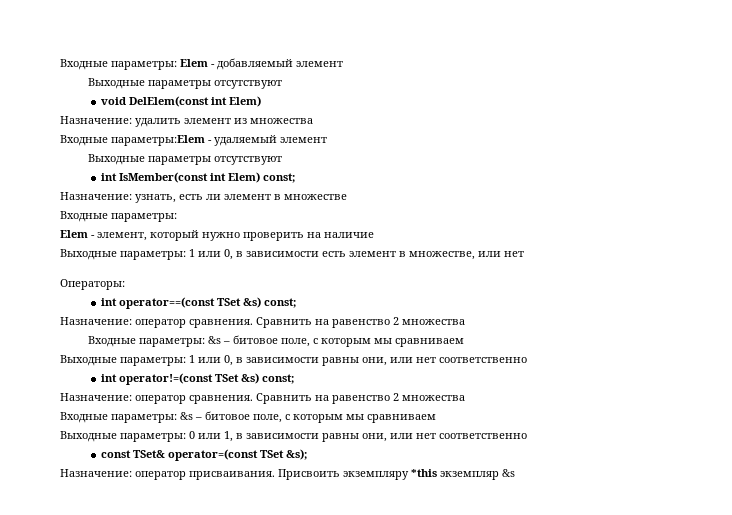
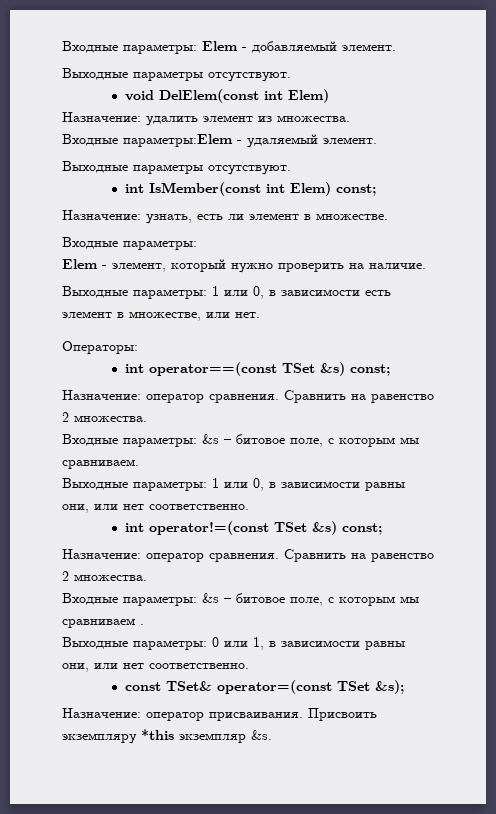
- Входные параметры: Elem - добавляемый элемент
- Выходные параметры отсутствуют
+ Входные параметры: Elem - добавляемый элемент.
+ Выходные параметры отсутствуют.
- Назначение: удалить элемент из множества
+ Назначение: удалить элемент из множества.
- Входные параметры:Elem - удаляемый элемент
- Выходные параметры отсутствуют
+ Входные параметры:Elem - удаляемый элемент.
+ Выходные параметры отсутствуют.
- Назначение: узнать, есть ли элемент в множестве
+ Назначение: узнать, есть ли элемент в множестве.
- Elem - элемент, который нужно проверить на наличие
+ Elem - элемент, который нужно проверить на наличие.
- Выходные параметры: 1 или 0, в зависимости есть элемент в множестве, или нет
+ Выходные параметры: 1 или 0, в зависимости есть элемент в множестве, или нет.
  int operator==(const TSet &s) const;
- Назначение: оператор сравнения. Сравнить на равенство 2 множества
- Входные параметры: &s – битовое поле, с которым мы сравниваем
+ Назначение: оператор сравнения. Сравнить на равенство 2 множества.
+ Входные параметры: &s – битовое поле, с которым мы сравниваем.
- Выходные параметры: 1 или 0, в зависимости равны они, или нет соответственно
+ Выходные параметры: 1 или 0, в зависимости равны они, или нет соответственно.
  int operator!=(const TSet &s) const;
- Назначение: оператор сравнения. Сравнить на равенство 2 множества
- Входные параметры: &s – битовое поле, с которым мы сравниваем
+ Назначение: оператор сравнения. Сравнить на равенство 2 множества.
+ Входные параметры: &s – битовое поле, с которым мы сравниваем .
- Выходные параметры: 0 или 1, в зависимости равны они, или нет соответственно
+ Выходные параметры: 0 или 1, в зависимости равны они, или нет соответственно.
- Присвоить экземпляру *this экземпляр &s
+ Присвоить экземпляру *this экземпляр &s.

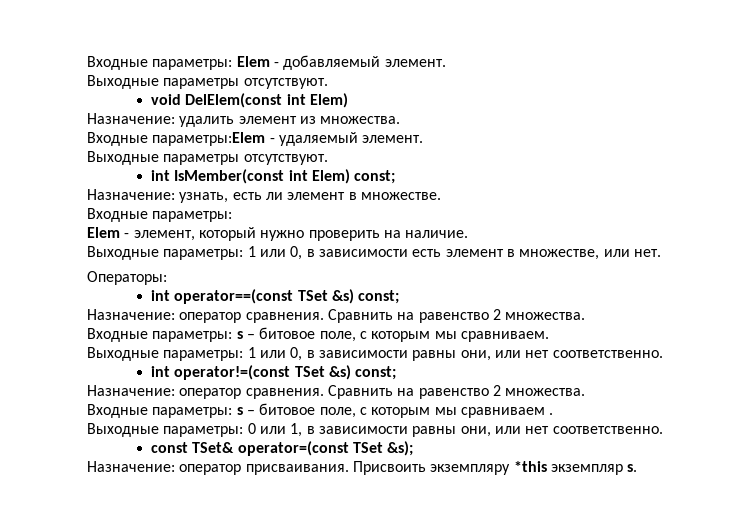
- Входные параметры: &s – битовое поле, с которым мы сравниваем.
+ Входные параметры: s – битовое поле, с которым мы сравниваем.
- Входные параметры: &s – битовое поле, с которым мы сравниваем .
+ Входные параметры: s – битовое поле, с которым мы сравниваем .
- Присвоить экземпляру *this экземпляр &s.
+ Присвоить экземпляру *this экземпляр s.

